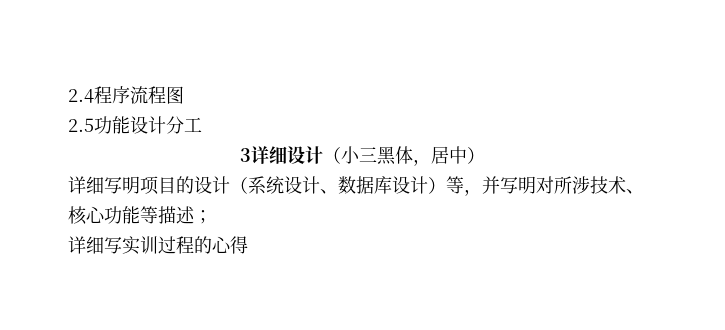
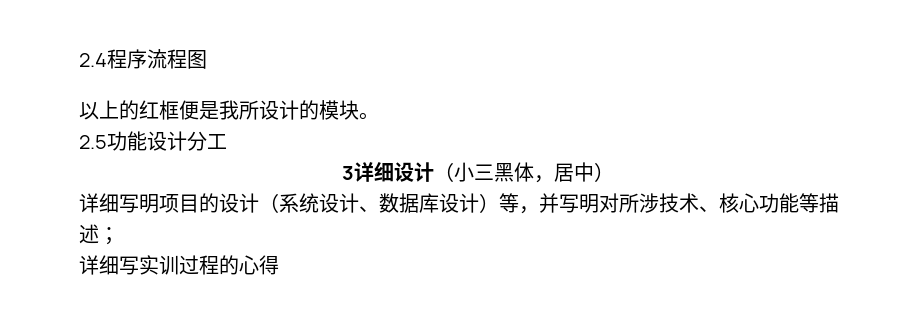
+ 以上的红框便是我所设计的模块。

